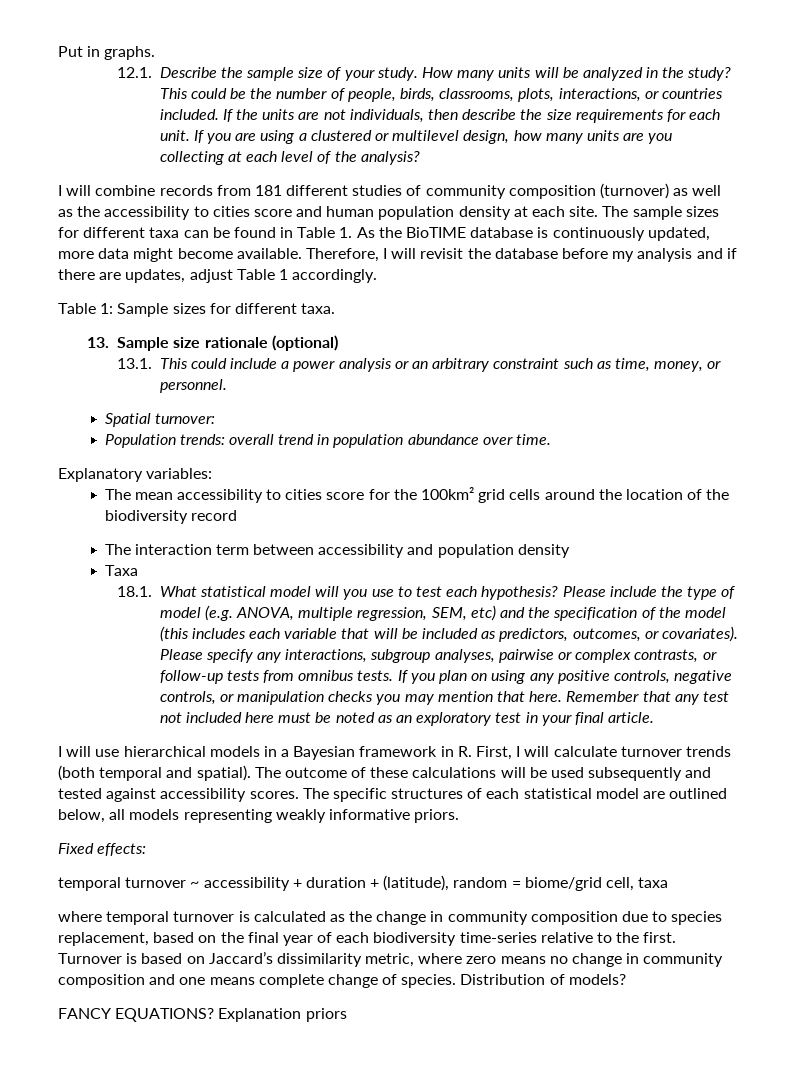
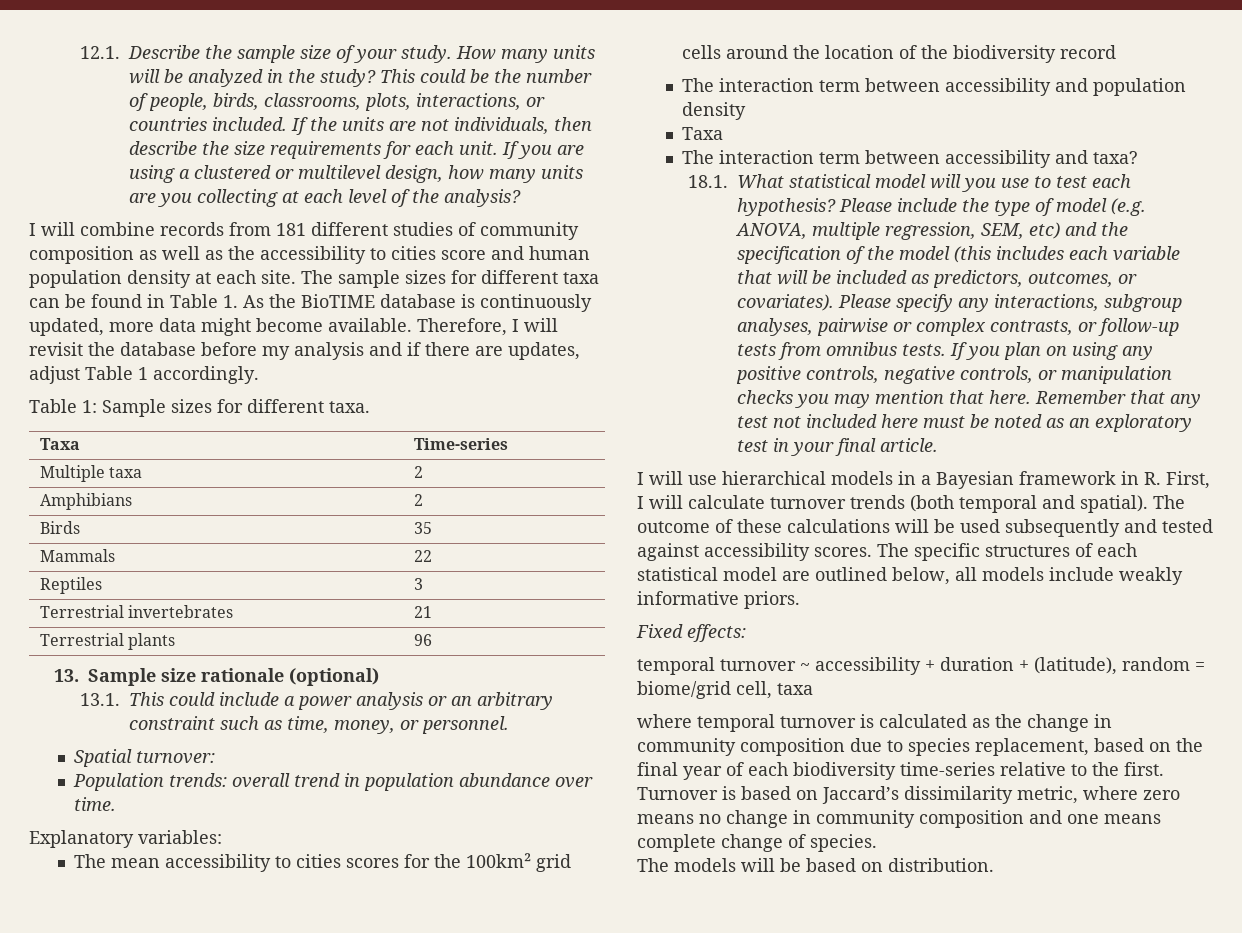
- Put in graphs.
- I will combine records from 181 different studies of community composition (turnover) as well as the accessibility to cities score and human population density at each site.
+ I will combine records from 181 different studies of community composition as well as the accessibility to cities score and human population density at each site.
+ Taxa | Time-series
+ Multiple taxa | 2
+ Amphibians | 2
+ Birds | 35
+ Mammals | 22
+ Reptiles | 3
+ Terrestrial invertebrates | 21
+ Terrestrial plants | 96
- The mean accessibility to cities score for the 100km² grid cells around the location of the biodiversity record
+ The mean accessibility to cities scores for the 100km² grid cells around the location of the biodiversity record
+ The interaction term between accessibility and taxa?
- The specific structures of each statistical model are outlined below, all models representing weakly informative priors.
+ The specific structures of each statistical model are outlined below, all models include weakly informative priors.
- Turnover is based on Jaccard’s dissimilarity metric, where zero means no change in community composition and one means complete change of species. Distribution of models?
- FANCY EQUATIONS? Explanation priors
+ Turnover is based on Jaccard’s dissimilarity metric, where zero means no change in community composition and one means complete change of species.
+ The models will be based on distribution.

